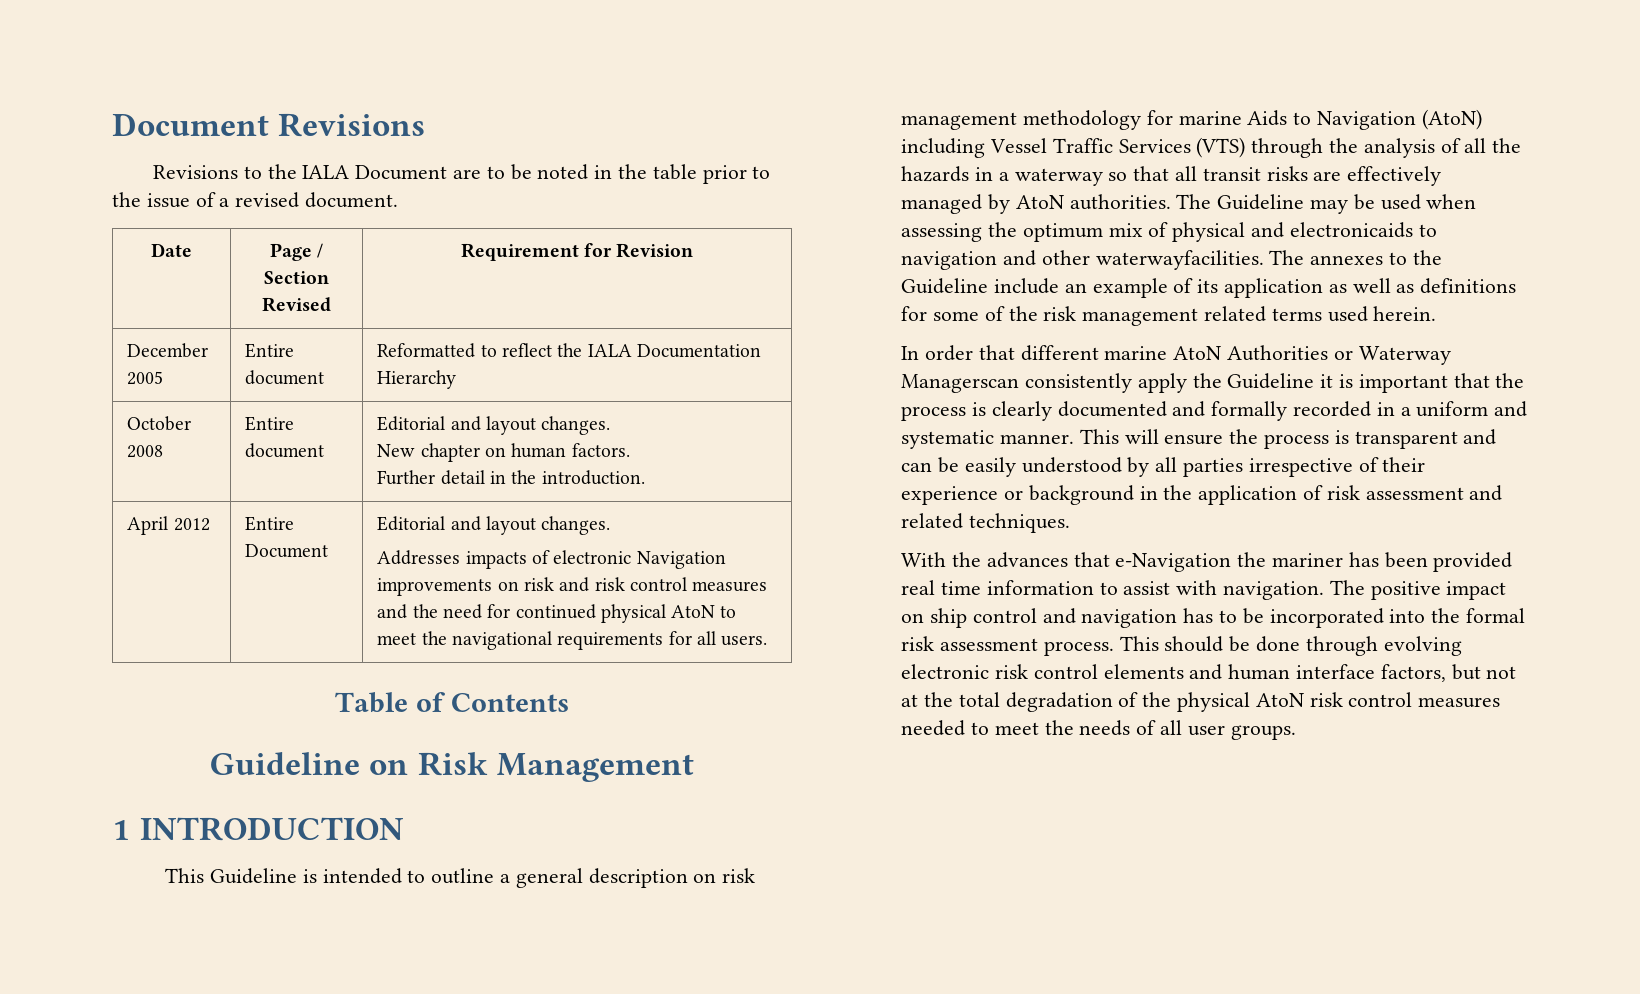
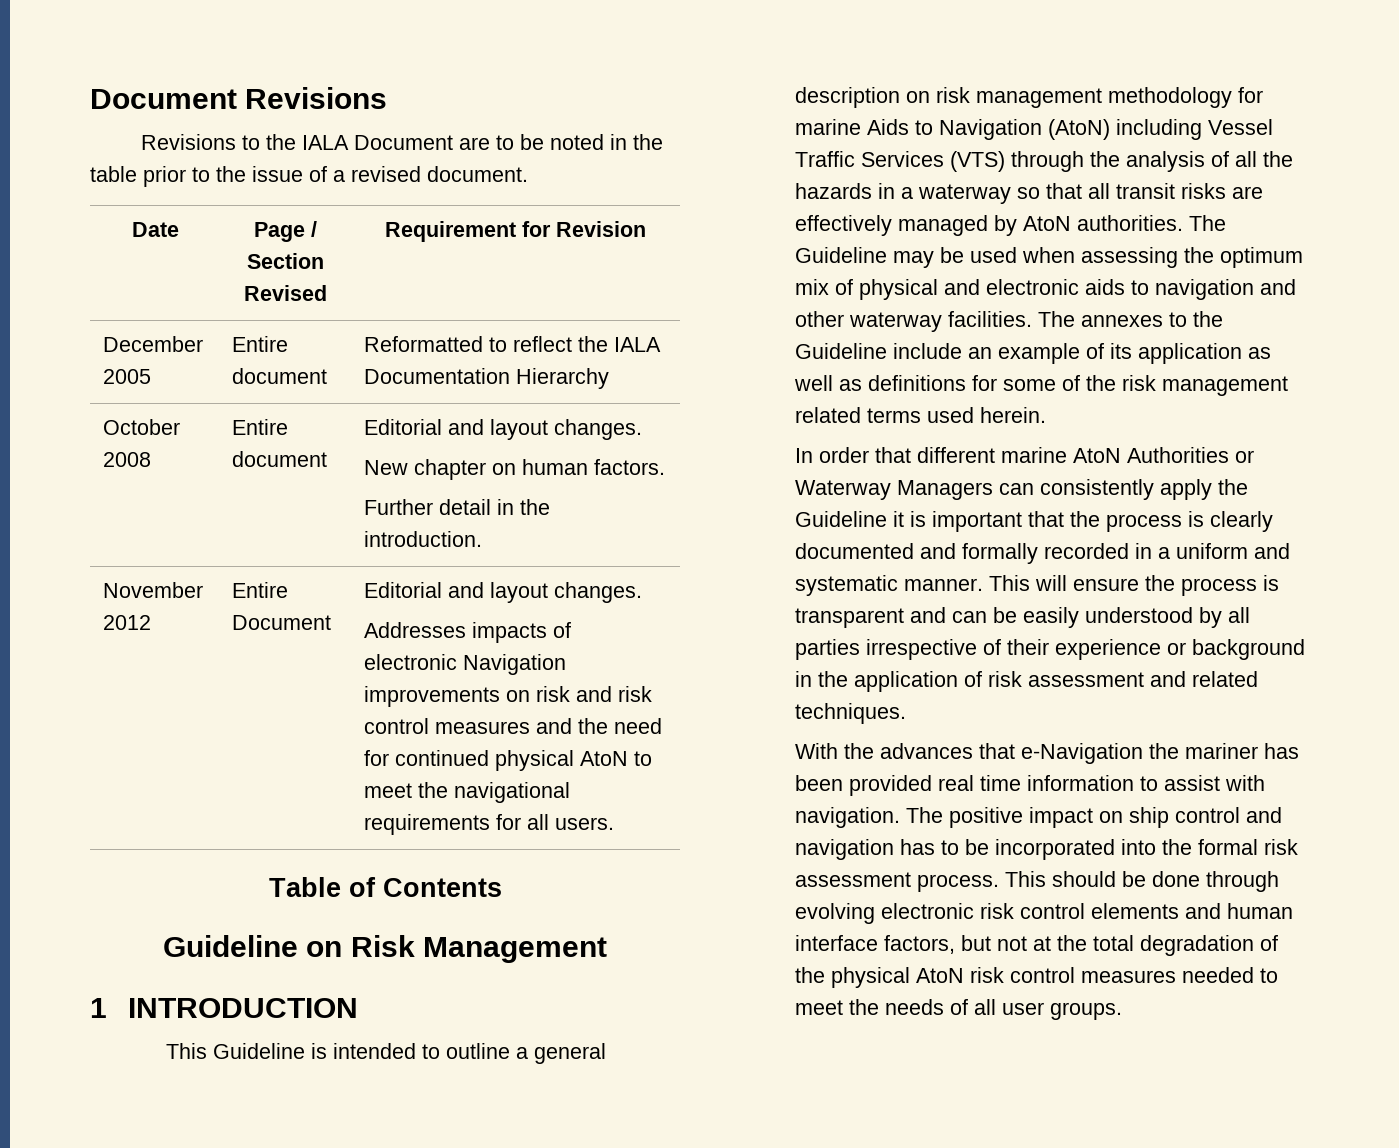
- April 2012 | Entire Document | Editorial and layout changes.
+ November 2012 | Entire Document | Editorial and layout changes.
- The Guideline may be used when assessing the optimum mix of physical and electronicaids to navigation and other waterwayfacilities.
+ The Guideline may be used when assessing the optimum mix of physical and electronic aids to navigation and other waterway facilities.
- In order that different marine AtoN Authorities or Waterway Managerscan consistently apply the Guideline it is important that the process is clearly documented and formally recorded in a uniform and systematic manner.
+ In order that different marine AtoN Authorities or Waterway Managers can consistently apply the Guideline it is important that the process is clearly documented and formally recorded in a uniform and systematic manner.

